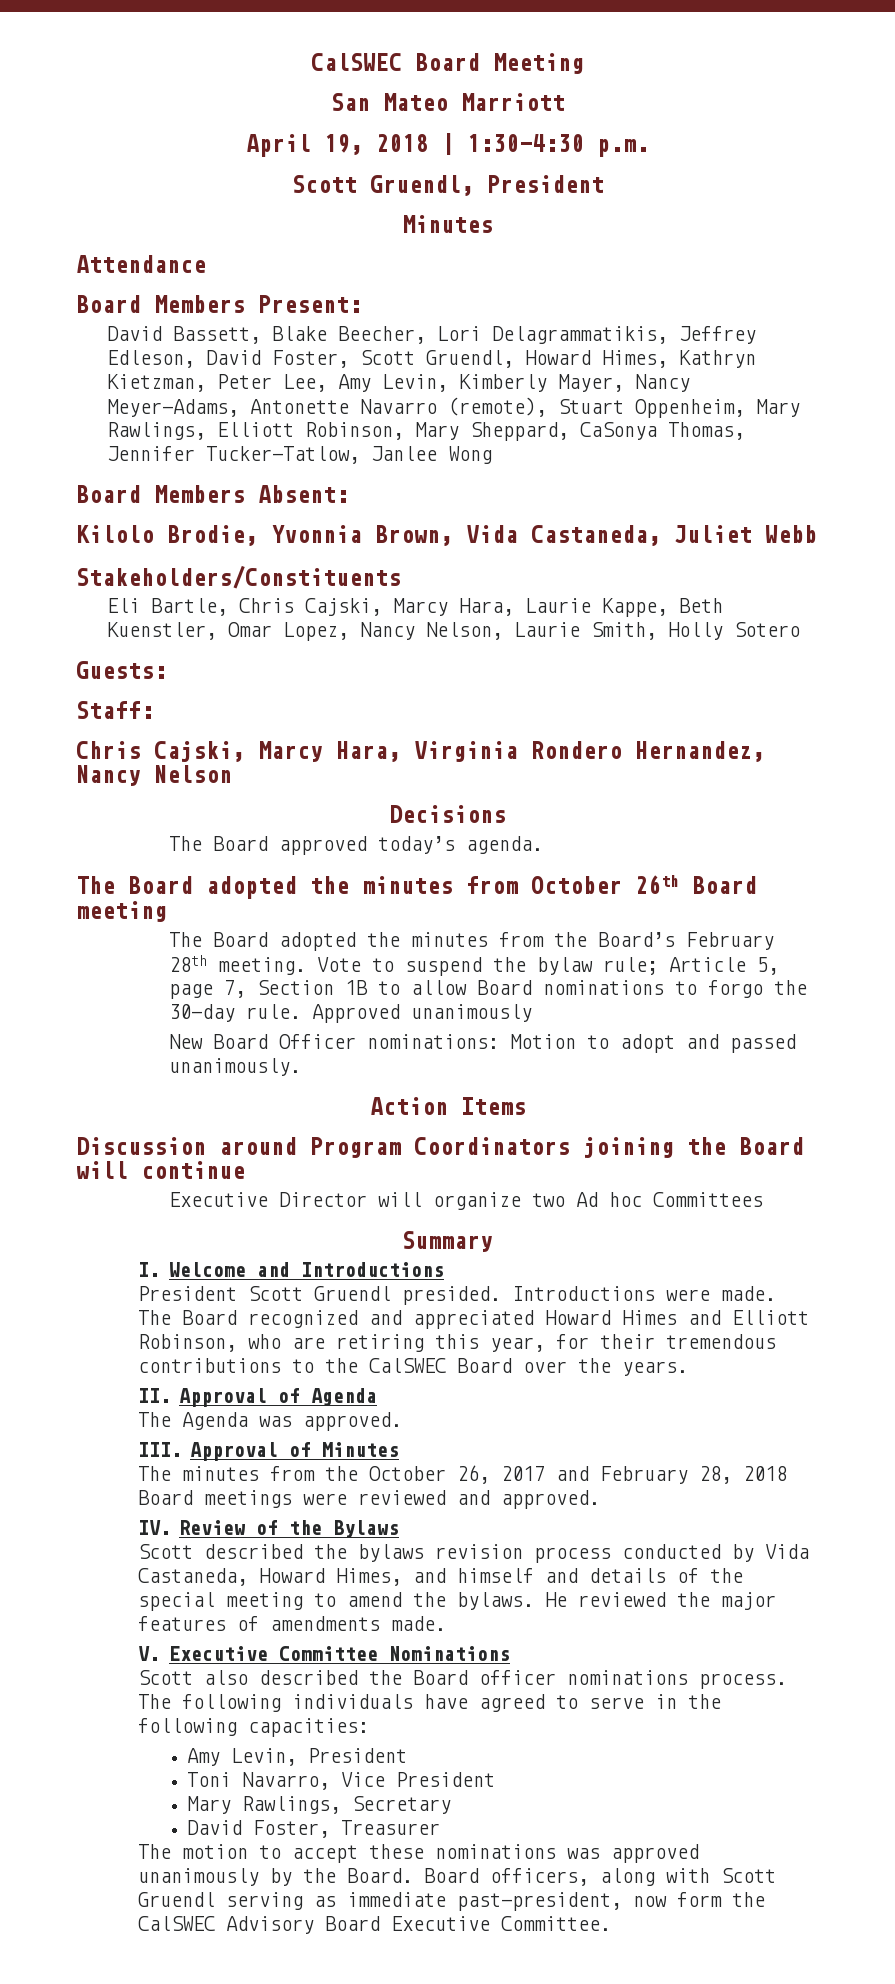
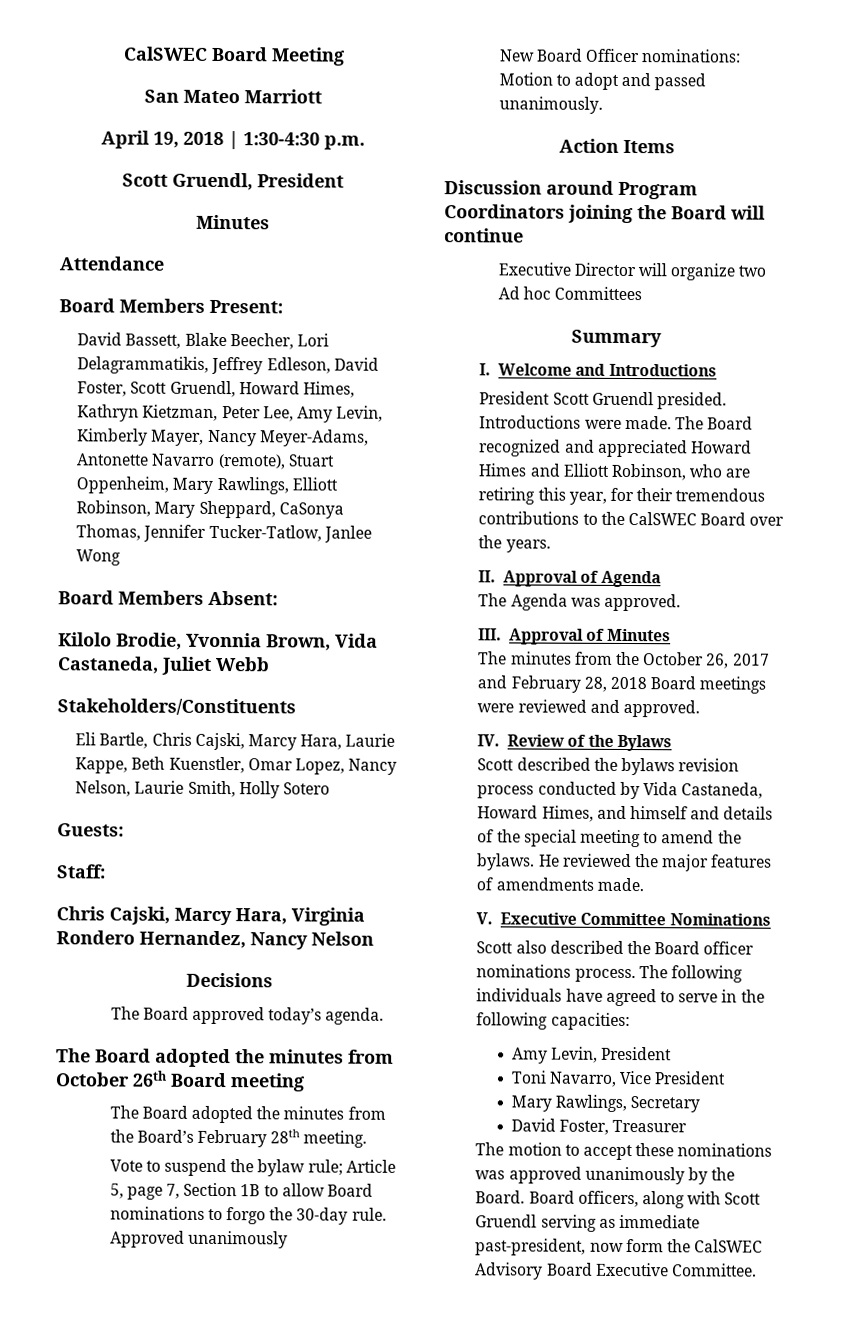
- The Board adopted the minutes from the Board’s February 28th meeting. Vote to suspend the bylaw rule; Article 5, page 7, Section 1B to allow Board nominations to forgo the 30-day rule.
+ The Board adopted the minutes from the Board’s February 28th meeting.
+ Vote to suspend the bylaw rule; Article 5, page 7, Section 1B to allow Board nominations to forgo the 30-day rule.

